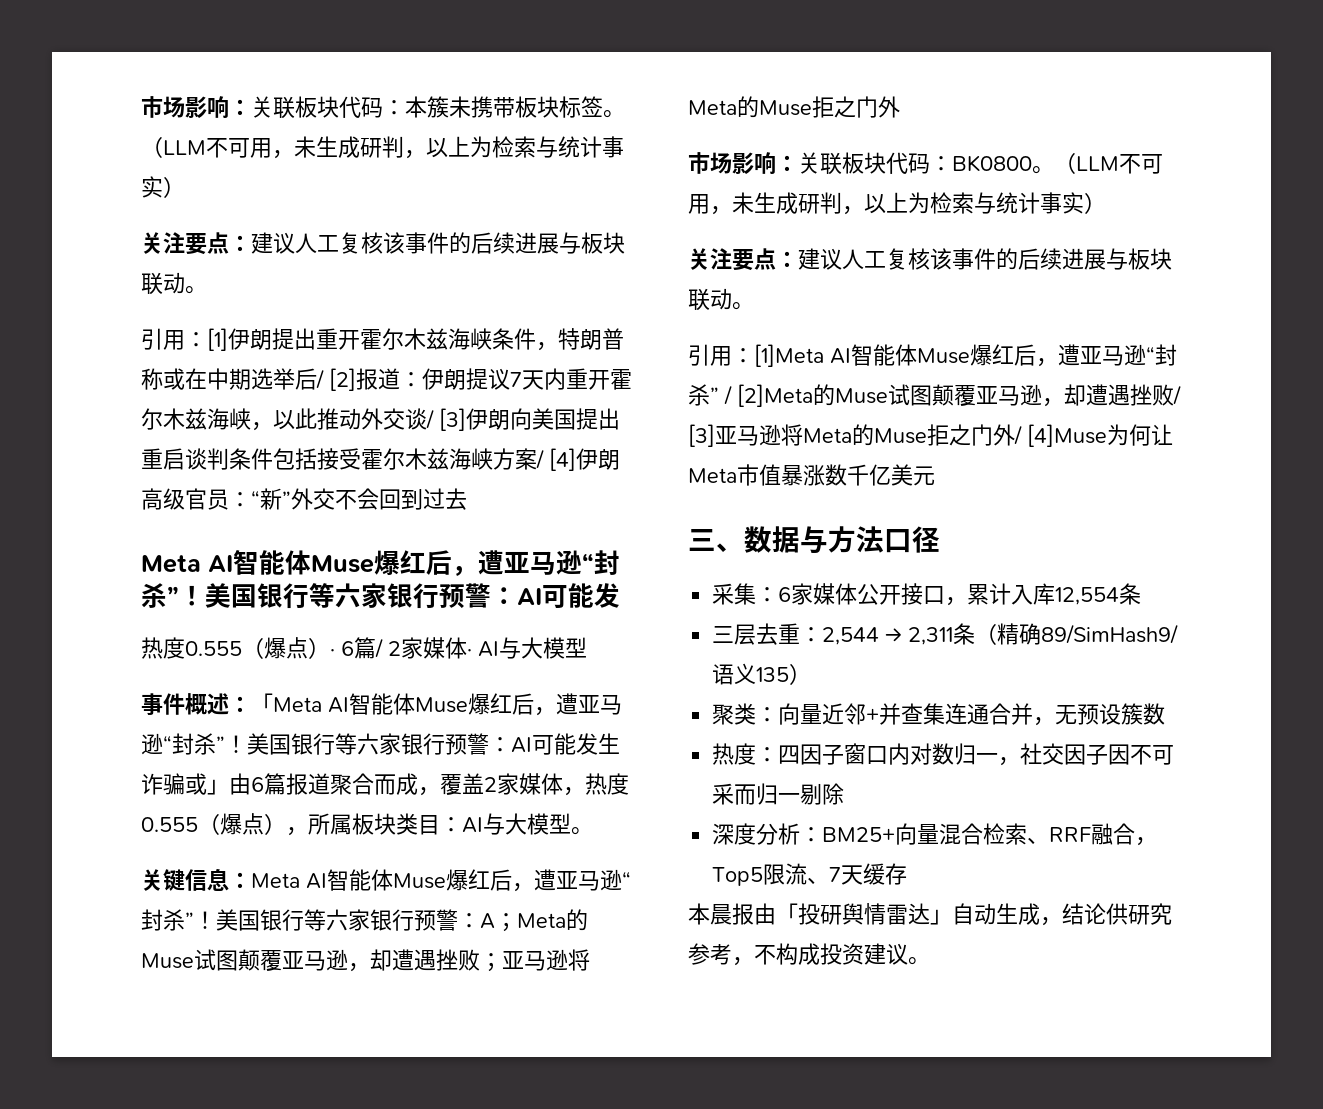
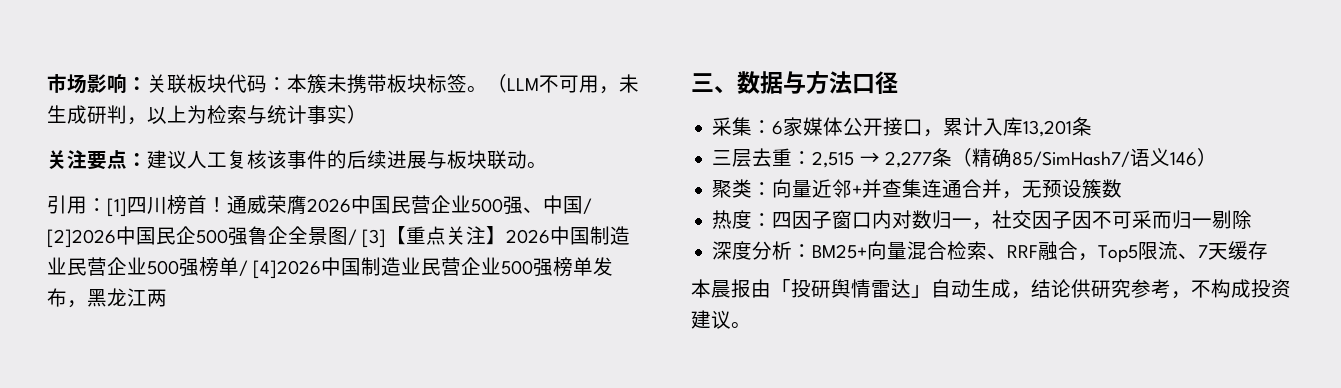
- 引用：[1]伊朗提出重开霍尔木兹海峡条件，特朗普称或在中期选举后/ [2]报道：伊朗提议7天内重开霍尔木兹海峡，以此推动外交谈/ [3]伊朗向美国提出重启谈判条件包括接受霍尔木兹海峡方案/ [4]伊朗高级官员：“新”外交不会回到过去
- Meta AI智能体Muse爆红后，遭亚马逊“封杀”！美国银行等六家银行预警：AI可能发
- 热度0.555（爆点）· 6篇/ 2家媒体· AI与大模型
- 事件概述：「Meta AI智能体Muse爆红后，遭亚马逊“封杀”！美国银行等六家银行预警：AI可能发生诈骗或」由6篇报道聚合而成，覆盖2家媒体，热度0.555（爆点），所属板块类目：AI与大模型。
- 关键信息：Meta AI智能体Muse爆红后，遭亚马逊“封杀”！美国银行等六家银行预警：A；Meta的Muse试图颠覆亚马逊，却遭遇挫败；亚马逊将Meta的Muse拒之门外
- 市场影响：关联板块代码：BK0800。（LLM不可用，未生成研判，以上为检索与统计事实）
- 关注要点：建议人工复核该事件的后续进展与板块联动。
- 引用：[1]Meta AI智能体Muse爆红后，遭亚马逊“封杀” / [2]Meta的Muse试图颠覆亚马逊，却遭遇挫败/ [3]亚马逊将Meta的Muse拒之门外/ [4]Muse为何让Meta市值暴涨数千亿美元
+ 引用：[1]四川榜首！通威荣膺2026中国民营企业500强、中国/ [2]2026中国民企500强鲁企全景图/ [3]【重点关注】2026中国制造业民营企业500强榜单/ [4]2026中国制造业民营企业500强榜单发布，黑龙江两
- 采集：6家媒体公开接口，累计入库12,554条
+ 采集：6家媒体公开接口，累计入库13,201条
- 三层去重：2,544 → 2,311条（精确89/SimHash9/语义135）
+ 三层去重：2,515 → 2,277条（精确85/SimHash7/语义146）

